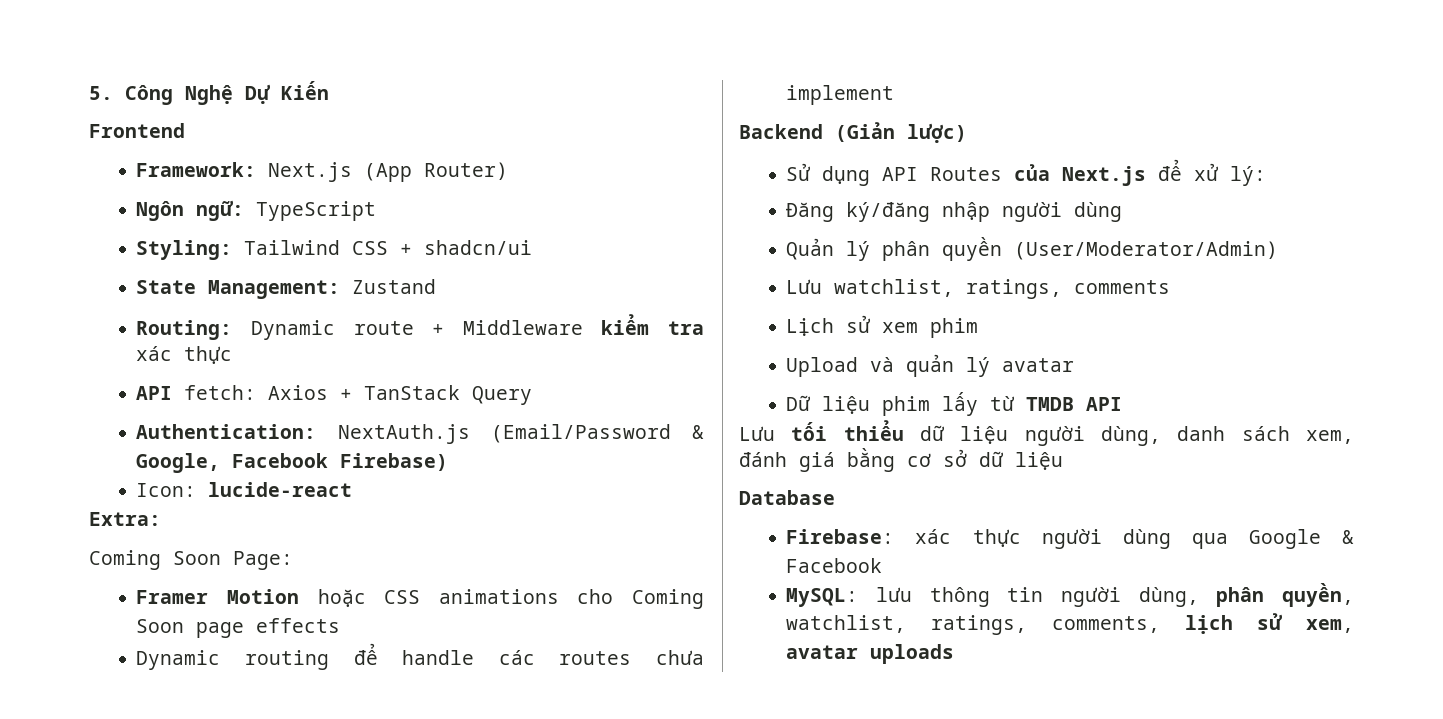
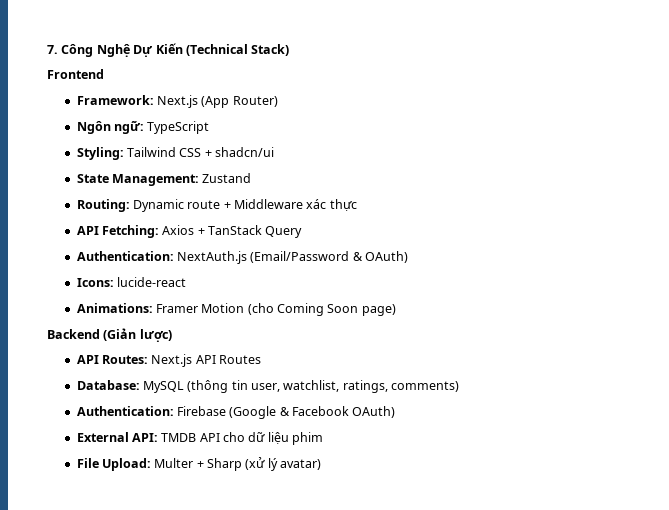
- 5. Công Nghệ Dự Kiến
+ 7. Công Nghệ Dự Kiến (Technical Stack)
- Routing: Dynamic route + Middleware kiểm tra xác thực
+ Routing: Dynamic route + Middleware xác thực
- API fetch: Axios + TanStack Query
+ API Fetching: Axios + TanStack Query
- Authentication: NextAuth.js (Email/Password & Google, Facebook Firebase)
- Icon: lucide-react
- Extra:
- Coming Soon Page:
- Framer Motion hoặc CSS animations cho Coming Soon page effects
- Dynamic routing để handle các routes chưa implement
+ Authentication: NextAuth.js (Email/Password & OAuth)
+ Icons: lucide-react
+ Animations: Framer Motion (cho Coming Soon page)
- Sử dụng API Routes của Next.js để xử lý:
- Đăng ký/đăng nhập người dùng
- Quản lý phân quyền (User/Moderator/Admin)
- Lưu watchlist, ratings, comments
- Lịch sử xem phim
- Upload và quản lý avatar
- Dữ liệu phim lấy từ TMDB API
- Lưu tối thiểu dữ liệu người dùng, danh sách xem, đánh giá bằng cơ sở dữ liệu
- Database
- Firebase: xác thực người dùng qua Google & Facebook
- MySQL: lưu thông tin người dùng, phân quyền, watchlist, ratings, comments, lịch sử xem, avatar uploads
+ API Routes: Next.js API Routes
+ Database: MySQL (thông tin user, watchlist, ratings, comments)
+ Authentication: Firebase (Google & Facebook OAuth)
+ External API: TMDB API cho dữ liệu phim
+ File Upload: Multer + Sharp (xử lý avatar)

